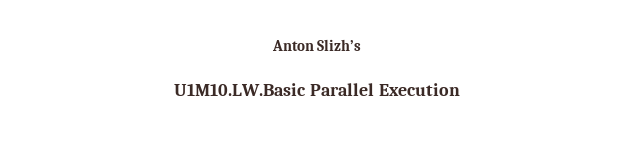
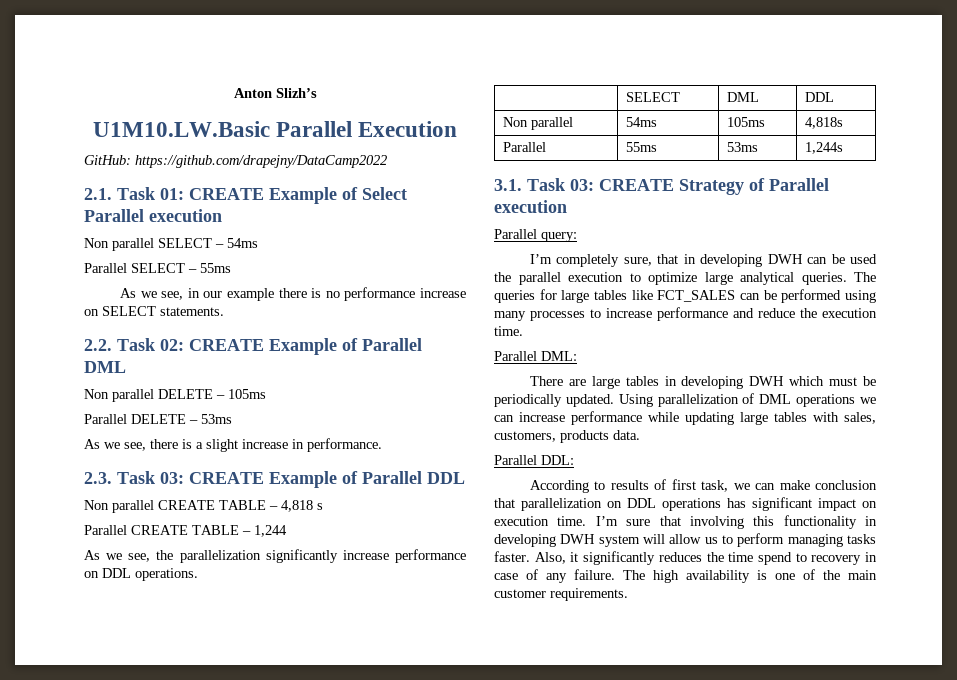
+ GitHub: https://github.com/drapejny/DataCamp2022
+ 2.1. Task 01: CREATE Example of Select Parallel execution
+ Non parallel SELECT – 54ms
+ Parallel SELECT – 55ms
+ As we see, in our example there is no performance increase on SELECT statements.
+ 2.2. Task 02: CREATE Example of Parallel DML
+ Non parallel DELETE – 105ms
+ Parallel DELETE – 53ms
+ As we see, there is a slight increase in performance.
+ 2.3. Task 03: CREATE Example of Parallel DDL
+ Non parallel CREATE TABLE – 4,818 s
+ Parallel CREATE TABLE – 1,244
+ As we see, the parallelization significantly increase performance on DDL operations.
+ | SELECT | DML | DDL
+ Non parallel | 54ms | 105ms | 4,818s
+ Parallel | 55ms | 53ms | 1,244s
+ 3.1. Task 03: CREATE Strategy of Parallel execution
+ Parallel query:
+ I’m completely sure, that in developing DWH can be used the parallel execution to optimize large analytical queries. The queries for large tables like FCT_SALES can be performed using many processes to increase performance and reduce the execution time.
+ Parallel DML:
+ There are large tables in developing DWH which must be periodically updated. Using parallelization of DML operations we can increase performance while updating large tables with sales, customers, products data.
+ Parallel DDL:
+ According to results of first task, we can make conclusion that parallelization on DDL operations has significant impact on execution time. I’m sure that involving this functionality in developing DWH system will allow us to perform managing tasks faster. Also, it significantly reduces the time spend to recovery in case of any failure. The high availability is one of the main customer requirements.

